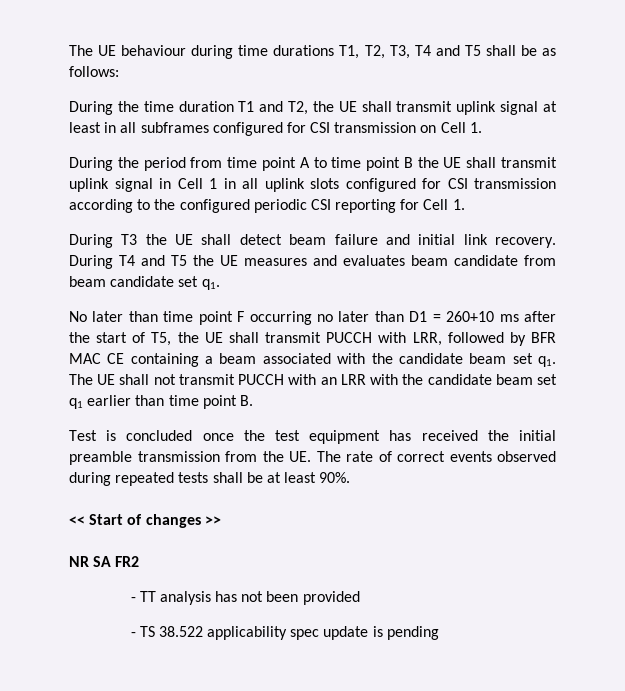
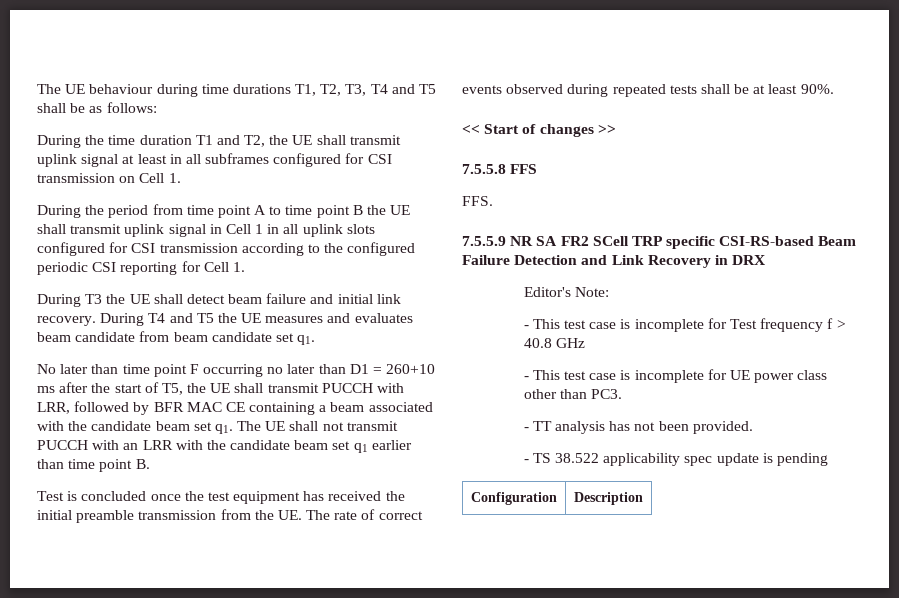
- NR SA FR2
+ 7.5.5.8 FFS
+ FFS.
+ 7.5.5.9 NR SA FR2 SCell TRP specific CSI-RS-based Beam Failure Detection and Link Recovery in DRX
+ Editor's Note:
+ - This test case is incomplete for Test frequency f > 40.8 GHz
+ - This test case is incomplete for UE power class other than PC3.
- - TT analysis has not been provided
+ - TT analysis has not been provided.
+ Configuration | Description

